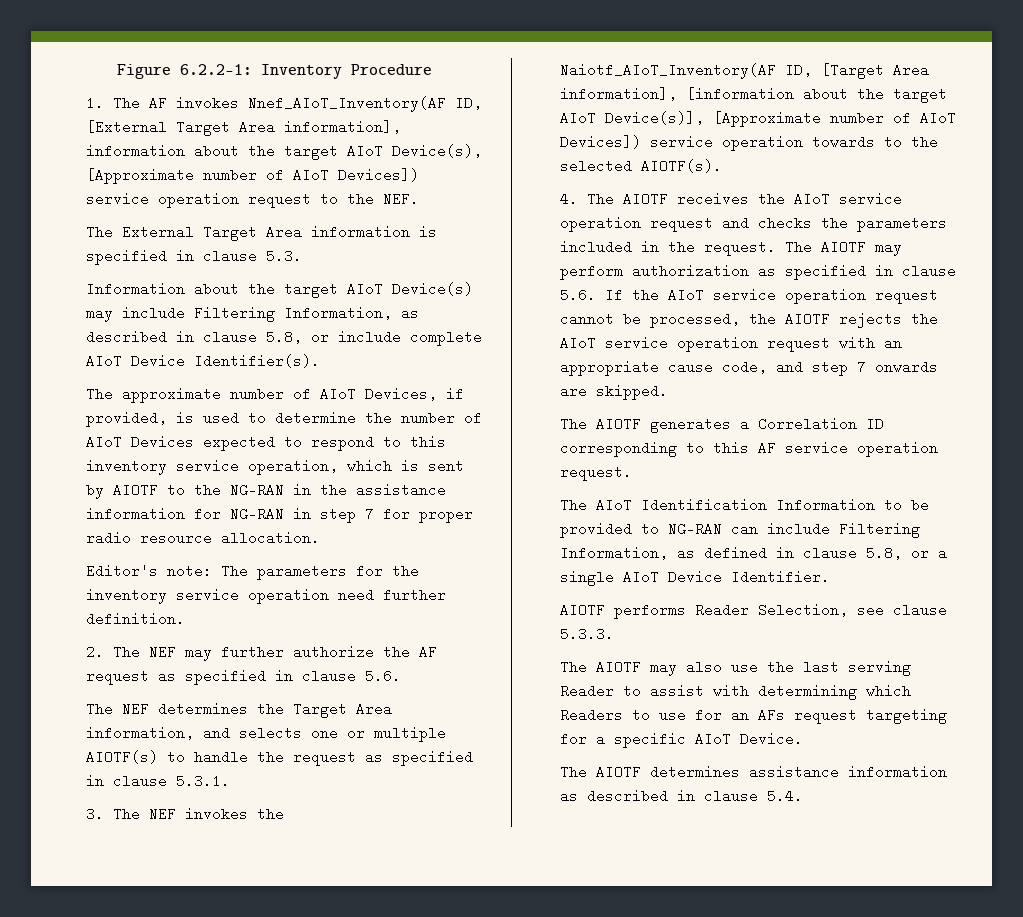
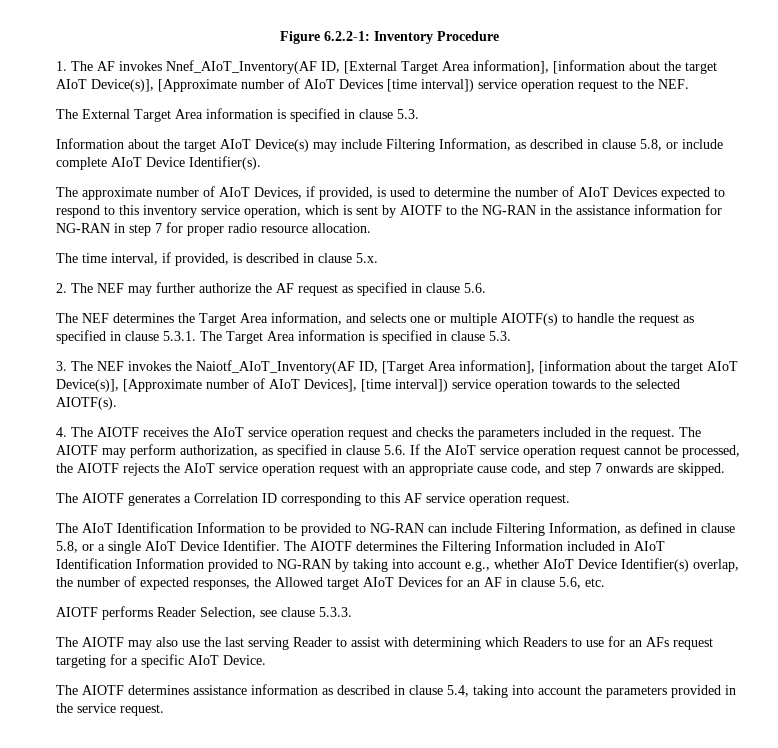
- 1. The AF invokes Nnef_AIoT_Inventory(AF ID, [External Target Area information], information about the target AIoT Device(s), [Approximate number of AIoT Devices]) service operation request to the NEF.
+ 1. The AF invokes Nnef_AIoT_Inventory(AF ID, [External Target Area information], [information about the target AIoT Device(s)], [Approximate number of AIoT Devices [time interval]) service operation request to the NEF.
- Editor's note: The parameters for the inventory service operation need further definition.
+ The time interval, if provided, is described in clause 5.x.
- The NEF determines the Target Area information, and selects one or multiple AIOTF(s) to handle the request as specified in clause 5.3.1.
+ The NEF determines the Target Area information, and selects one or multiple AIOTF(s) to handle the request as specified in clause 5.3.1. The Target Area information is specified in clause 5.3.
- 3. The NEF invokes the Naiotf_AIoT_Inventory(AF ID, [Target Area information], [information about the target AIoT Device(s)], [Approximate number of AIoT Devices]) service operation towards to the selected AIOTF(s).
+ 3. The NEF invokes the Naiotf_AIoT_Inventory(AF ID, [Target Area information], [information about the target AIoT Device(s)], [Approximate number of AIoT Devices], [time interval]) service operation towards to the selected AIOTF(s).
- The AIOTF may perform authorization as specified in clause 5.6. If the AIoT service operation request cannot be processed, the AIOTF rejects the AIoT service operation request with an appropriate cause code, and step 7 onwards are skipped.
+ The AIOTF may perform authorization, as specified in clause 5.6. If the AIoT service operation request cannot be processed, the AIOTF rejects the AIoT service operation request with an appropriate cause code, and step 7 onwards are skipped.
+ The AIOTF determines the Filtering Information included in AIoT Identification Information provided to NG-RAN by taking into account e.g., whether AIoT Device Identifier(s) overlap, the number of expected responses, the Allowed target AIoT Devices for an AF in clause 5.6, etc.
- The AIOTF determines assistance information as described in clause 5.4.
+ The AIOTF determines assistance information as described in clause 5.4, taking into account the parameters provided in the service request.

